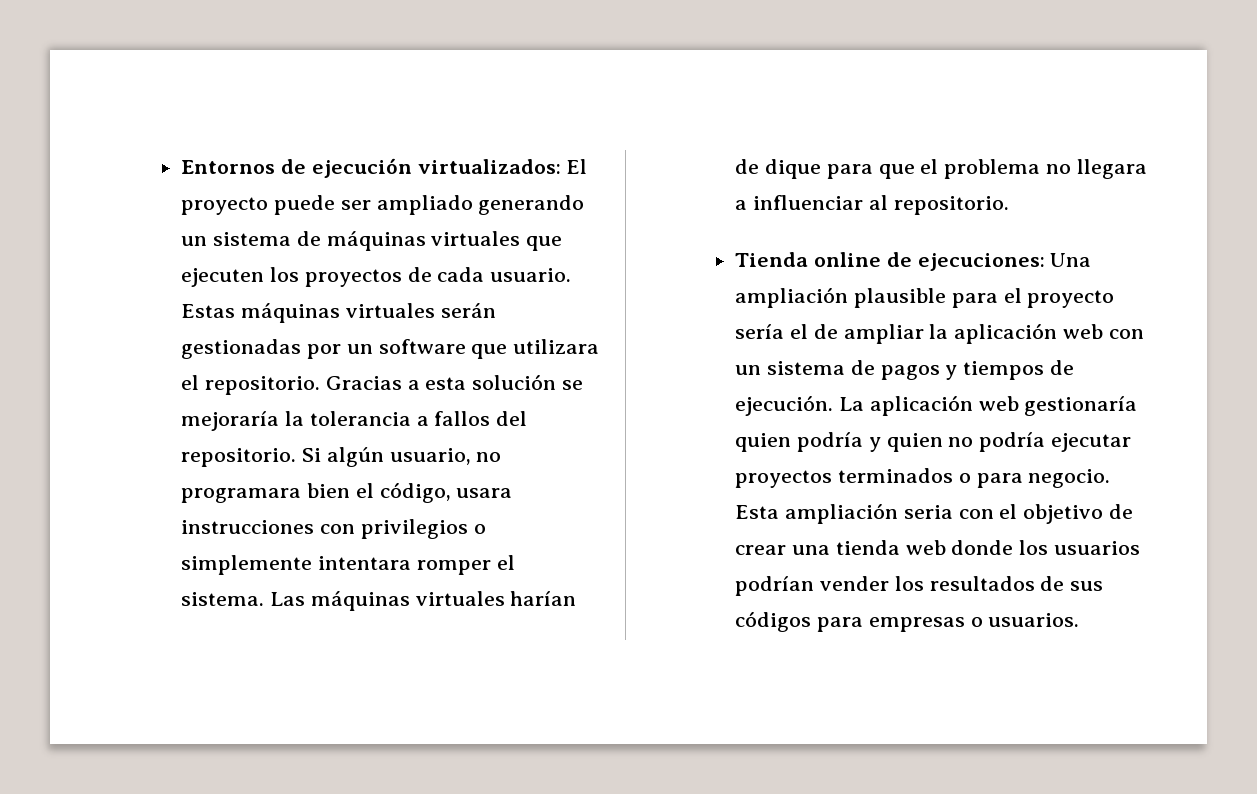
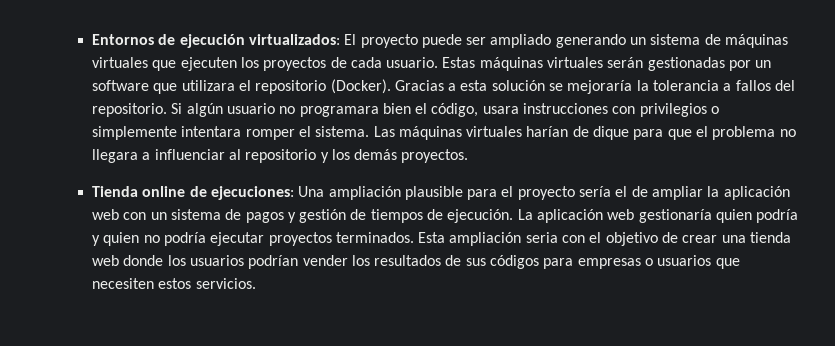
- Estas máquinas virtuales serán gestionadas por un software que utilizara el repositorio.
+ Estas máquinas virtuales serán gestionadas por un software que utilizara el repositorio (Docker).
- Si algún usuario, no programara bien el código, usara instrucciones con privilegios o simplemente intentara romper el sistema.
+ Si algún usuario no programara bien el código, usara instrucciones con privilegios o simplemente intentara romper el sistema.
- Las máquinas virtuales harían de dique para que el problema no llegara a influenciar al repositorio.
+ Las máquinas virtuales harían de dique para que el problema no llegara a influenciar al repositorio y los demás proyectos.
- Tienda online de ejecuciones: Una ampliación plausible para el proyecto sería el de ampliar la aplicación web con un sistema de pagos y tiempos de ejecución.
+ Tienda online de ejecuciones: Una ampliación plausible para el proyecto sería el de ampliar la aplicación web con un sistema de pagos y gestión de tiempos de ejecución.
- La aplicación web gestionaría quien podría y quien no podría ejecutar proyectos terminados o para negocio.
+ La aplicación web gestionaría quien podría y quien no podría ejecutar proyectos terminados.
- Esta ampliación seria con el objetivo de crear una tienda web donde los usuarios podrían vender los resultados de sus códigos para empresas o usuarios.
+ Esta ampliación seria con el objetivo de crear una tienda web donde los usuarios podrían vender los resultados de sus códigos para empresas o usuarios que necesiten estos servicios.

